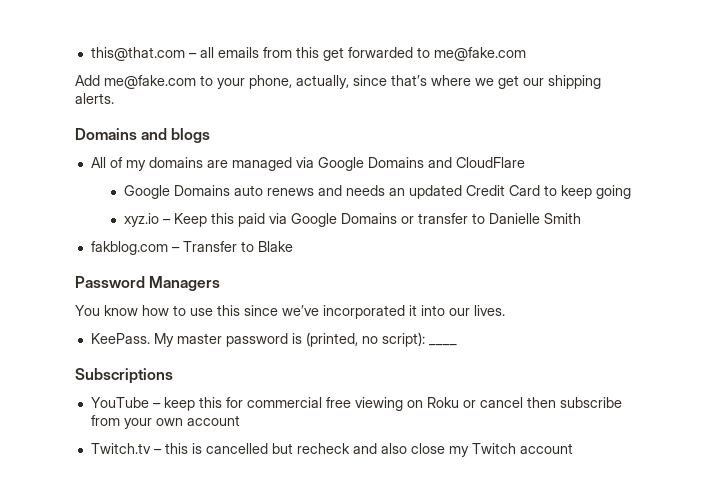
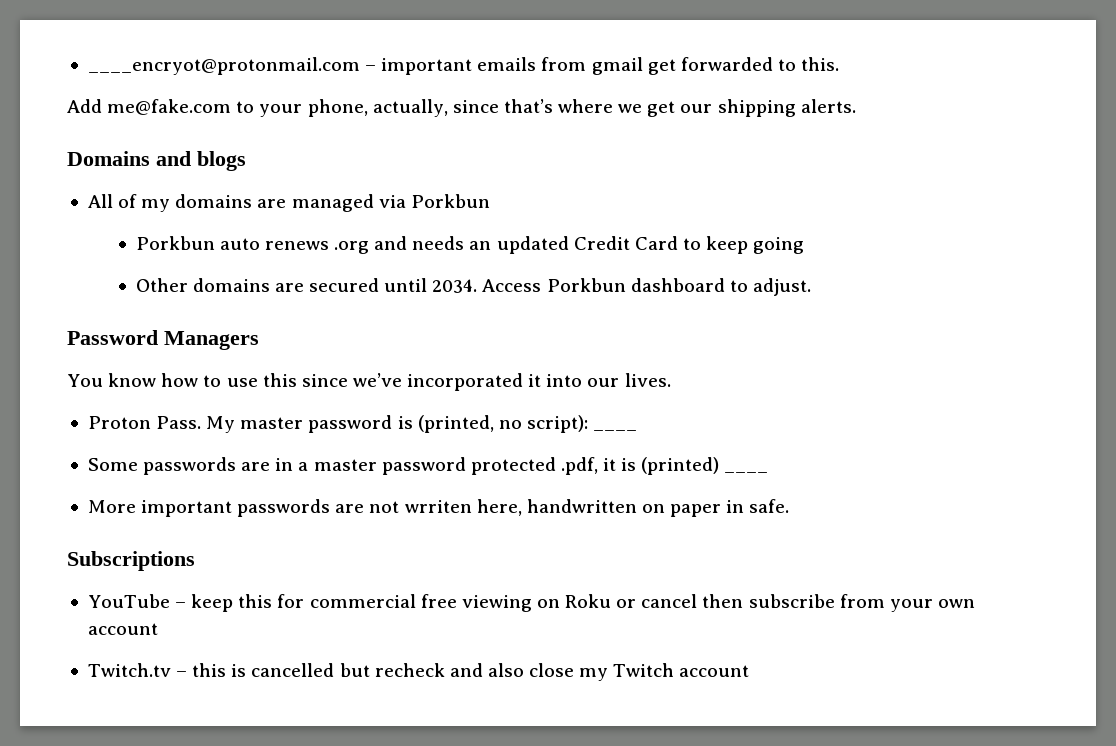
- this@that.com – all emails from this get forwarded to me@fake.com
+ ____encryot@protonmail.com – important emails from gmail get forwarded to this.
- All of my domains are managed via Google Domains and CloudFlare
- Google Domains auto renews and needs an updated Credit Card to keep going
+ All of my domains are managed via Porkbun
+ Porkbun auto renews .org and needs an updated Credit Card to keep going
- xyz.io – Keep this paid via Google Domains or transfer to Danielle Smith
- fakblog.com – Transfer to Blake
+ Other domains are secured until 2034. Access Porkbun dashboard to adjust.
- KeePass.
+ Proton Pass.
+ Some passwords are in a master password protected .pdf, it is (printed) ____
+ More important passwords are not wrriten here, handwritten on paper in safe.

